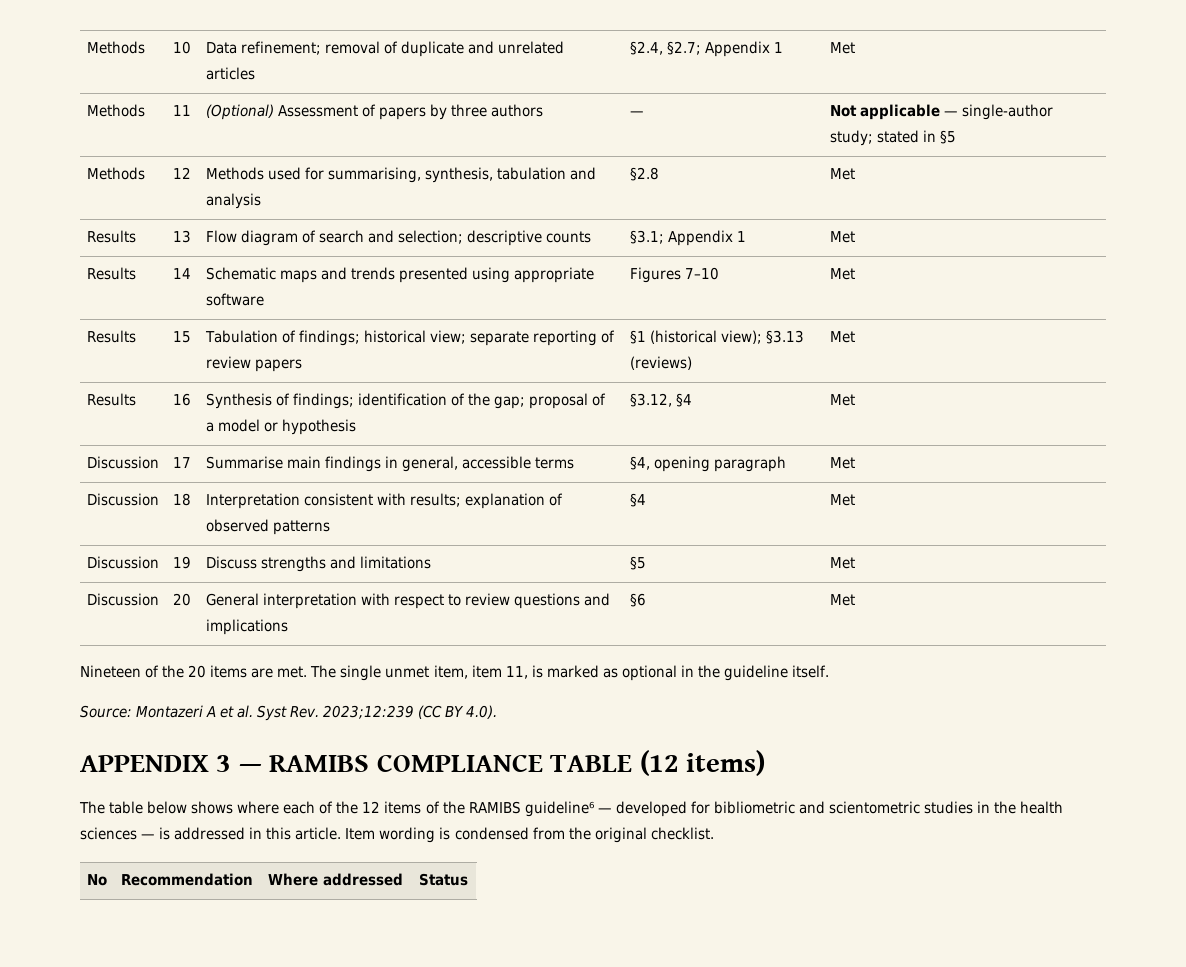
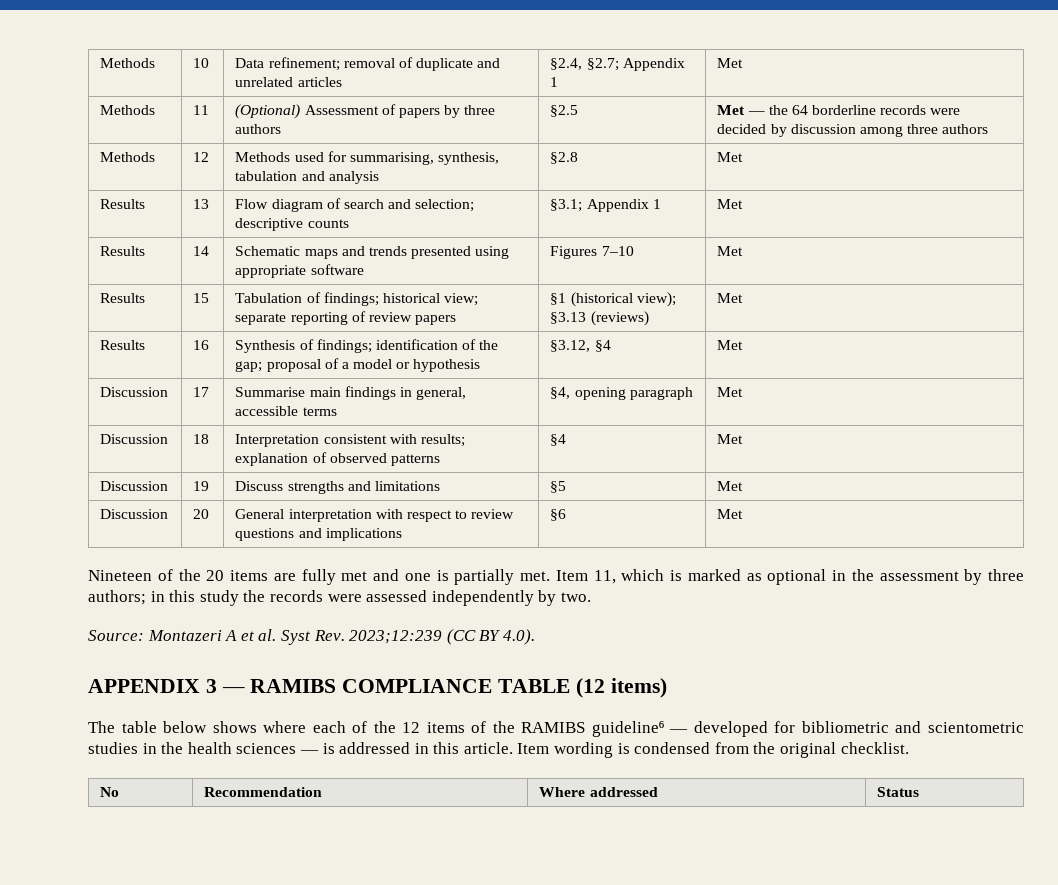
- Methods | 11 | (Optional) Assessment of papers by three authors | — | Not applicable — single-author study; stated in §5
+ Methods | 11 | (Optional) Assessment of papers by three authors | §2.5 | Met — the 64 borderline records were decided by discussion among three authors
- Nineteen of the 20 items are met. The single unmet item, item 11, is marked as optional in the guideline itself.
+ Nineteen of the 20 items are fully met and one is partially met. Item 11, which is marked as optional in the assessment by three authors; in this study the records were assessed independently by two.

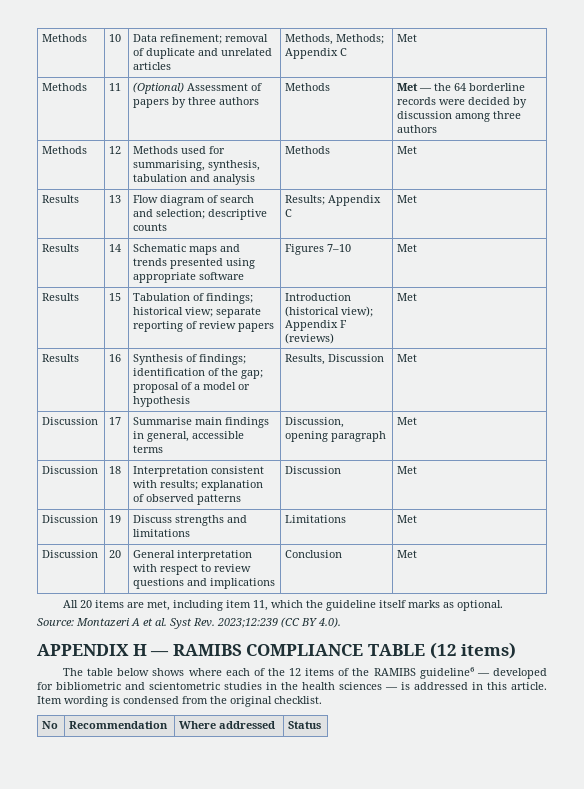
- Methods | 10 | Data refinement; removal of duplicate and unrelated articles | §2.4, §2.7; Appendix 1 | Met
+ Methods | 10 | Data refinement; removal of duplicate and unrelated articles | Methods, Methods; Appendix C | Met
- Methods | 11 | (Optional) Assessment of papers by three authors | §2.5 | Met — the 64 borderline records were decided by discussion among three authors
+ Methods | 11 | (Optional) Assessment of papers by three authors | Methods | Met — the 64 borderline records were decided by discussion among three authors
- Methods | 12 | Methods used for summarising, synthesis, tabulation and analysis | §2.8 | Met
+ Methods | 12 | Methods used for summarising, synthesis, tabulation and analysis | Methods | Met
- Results | 13 | Flow diagram of search and selection; descriptive counts | §3.1; Appendix 1 | Met
+ Results | 13 | Flow diagram of search and selection; descriptive counts | Results; Appendix C | Met
- Results | 15 | Tabulation of findings; historical view; separate reporting of review papers | §1 (historical view); §3.13 (reviews) | Met
+ Results | 15 | Tabulation of findings; historical view; separate reporting of review papers | Introduction (historical view); Appendix F (reviews) | Met
- Results | 16 | Synthesis of findings; identification of the gap; proposal of a model or hypothesis | §3.12, §4 | Met
+ Results | 16 | Synthesis of findings; identification of the gap; proposal of a model or hypothesis | Results, Discussion | Met
- Discussion | 17 | Summarise main findings in general, accessible terms | §4, opening paragraph | Met
+ Discussion | 17 | Summarise main findings in general, accessible terms | Discussion, opening paragraph | Met
- Discussion | 18 | Interpretation consistent with results; explanation of observed patterns | §4 | Met
+ Discussion | 18 | Interpretation consistent with results; explanation of observed patterns | Discussion | Met
- Discussion | 19 | Discuss strengths and limitations | §5 | Met
+ Discussion | 19 | Discuss strengths and limitations | Limitations | Met
- Discussion | 20 | General interpretation with respect to review questions and implications | §6 | Met
- Nineteen of the 20 items are fully met and one is partially met. Item 11, which is marked as optional in the assessment by three authors; in this study the records were assessed independently by two.
+ Discussion | 20 | General interpretation with respect to review questions and implications | Conclusion | Met
+ All 20 items are met, including item 11, which the guideline itself marks as optional.
- APPENDIX 3 — RAMIBS COMPLIANCE TABLE (12 items)
+ APPENDIX H — RAMIBS COMPLIANCE TABLE (12 items)

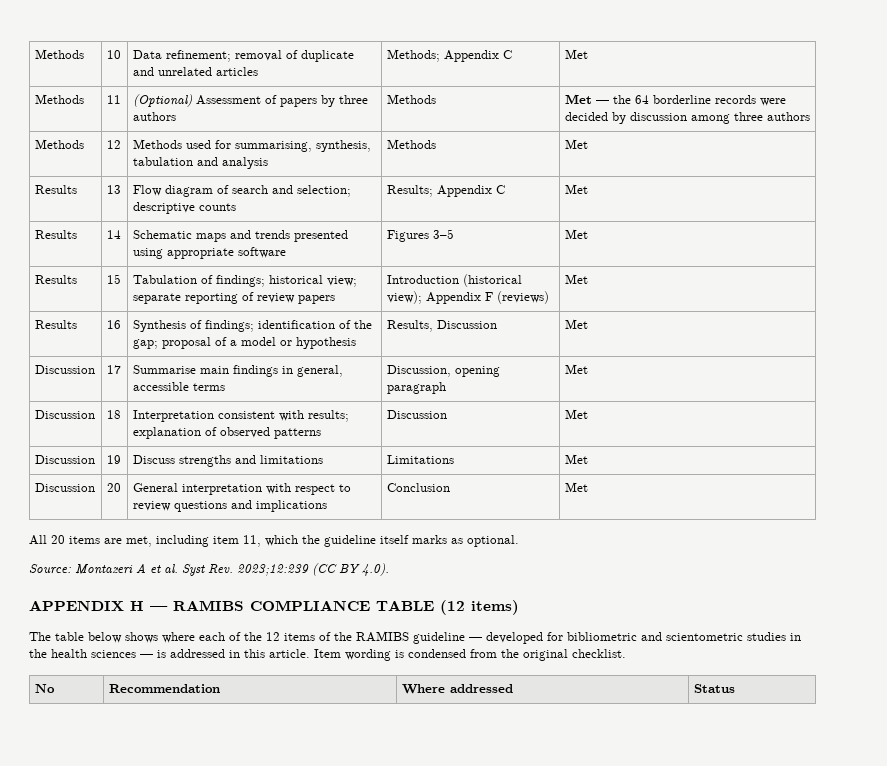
- Methods | 10 | Data refinement; removal of duplicate and unrelated articles | Methods, Methods; Appendix C | Met
+ Methods | 10 | Data refinement; removal of duplicate and unrelated articles | Methods; Appendix C | Met
- Results | 14 | Schematic maps and trends presented using appropriate software | Figures 7–10 | Met
+ Results | 14 | Schematic maps and trends presented using appropriate software | Figures 3–5 | Met
- The table below shows where each of the 12 items of the RAMIBS guideline⁶ — developed for bibliometric and scientometric studies in the health sciences — is addressed in this article.
+ The table below shows where each of the 12 items of the RAMIBS guideline — developed for bibliometric and scientometric studies in the health sciences — is addressed in this article.

